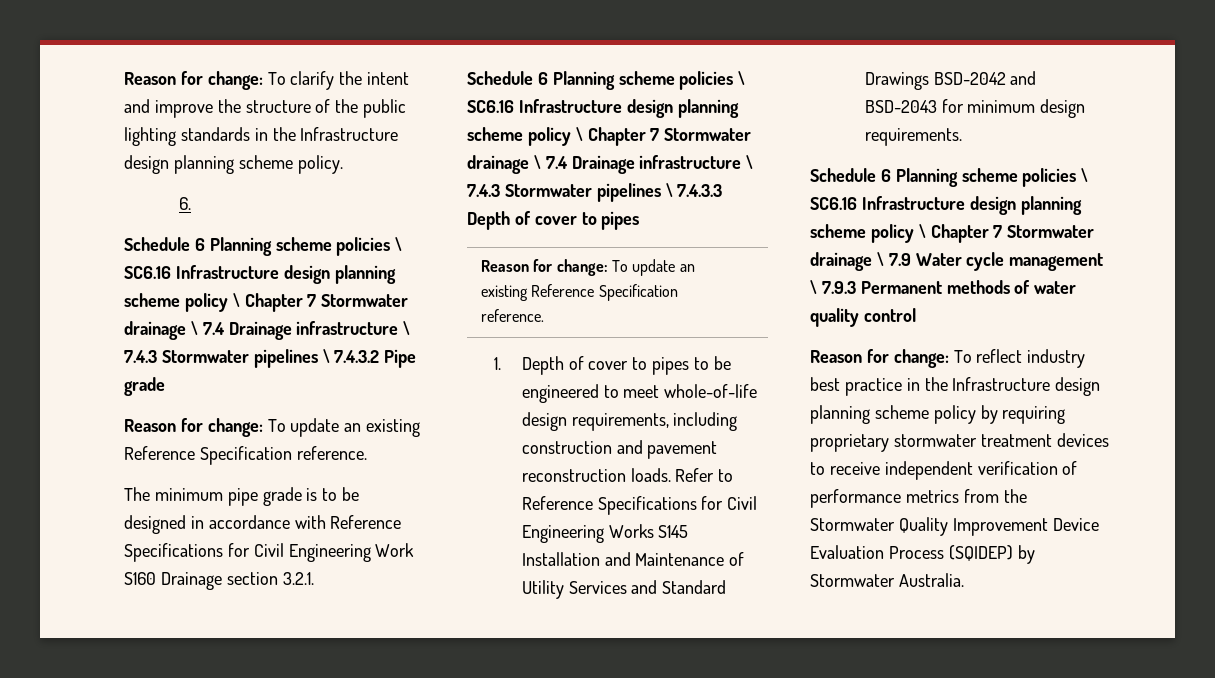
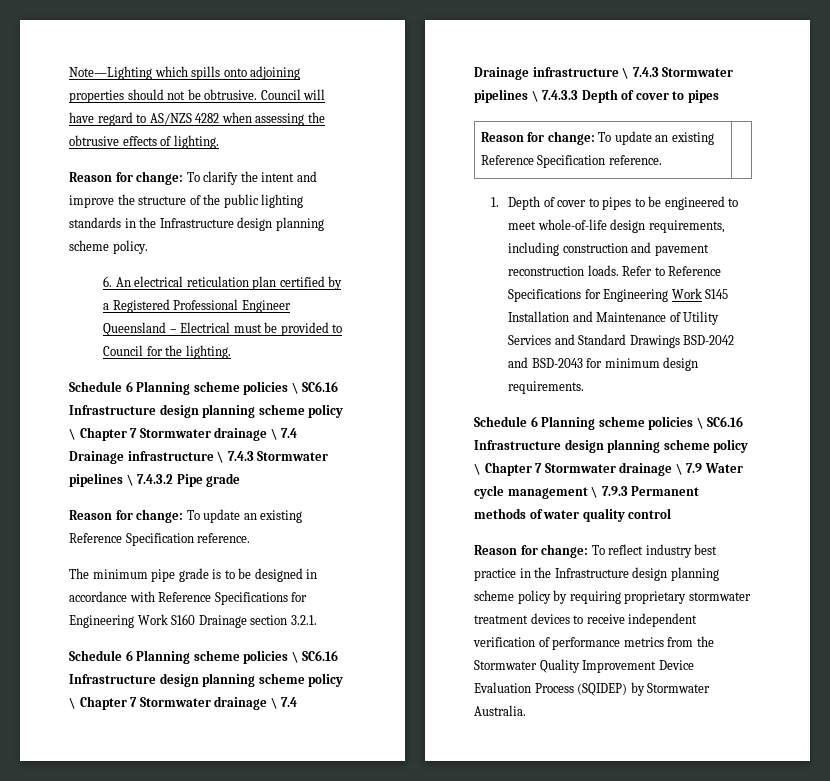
+ Note—Lighting which spills onto adjoining properties should not be obtrusive. Council will have regard to AS/NZS 4282 when assessing the obtrusive effects of lighting.
- 6.
+ 6. An electrical reticulation plan certified by a Registered Professional Engineer Queensland – Electrical must be provided to Council for the lighting.
- The minimum pipe grade is to be designed in accordance with Reference Specifications for Civil Engineering Work S160 Drainage section 3.2.1.
+ The minimum pipe grade is to be designed in accordance with Reference Specifications for Engineering Work S160 Drainage section 3.2.1.
- Refer to Reference Specifications for Civil Engineering Works S145 Installation and Maintenance of Utility Services and Standard Drawings BSD-2042 and BSD-2043 for minimum design requirements.
+ Refer to Reference Specifications for Engineering Work S145 Installation and Maintenance of Utility Services and Standard Drawings BSD-2042 and BSD-2043 for minimum design requirements.

